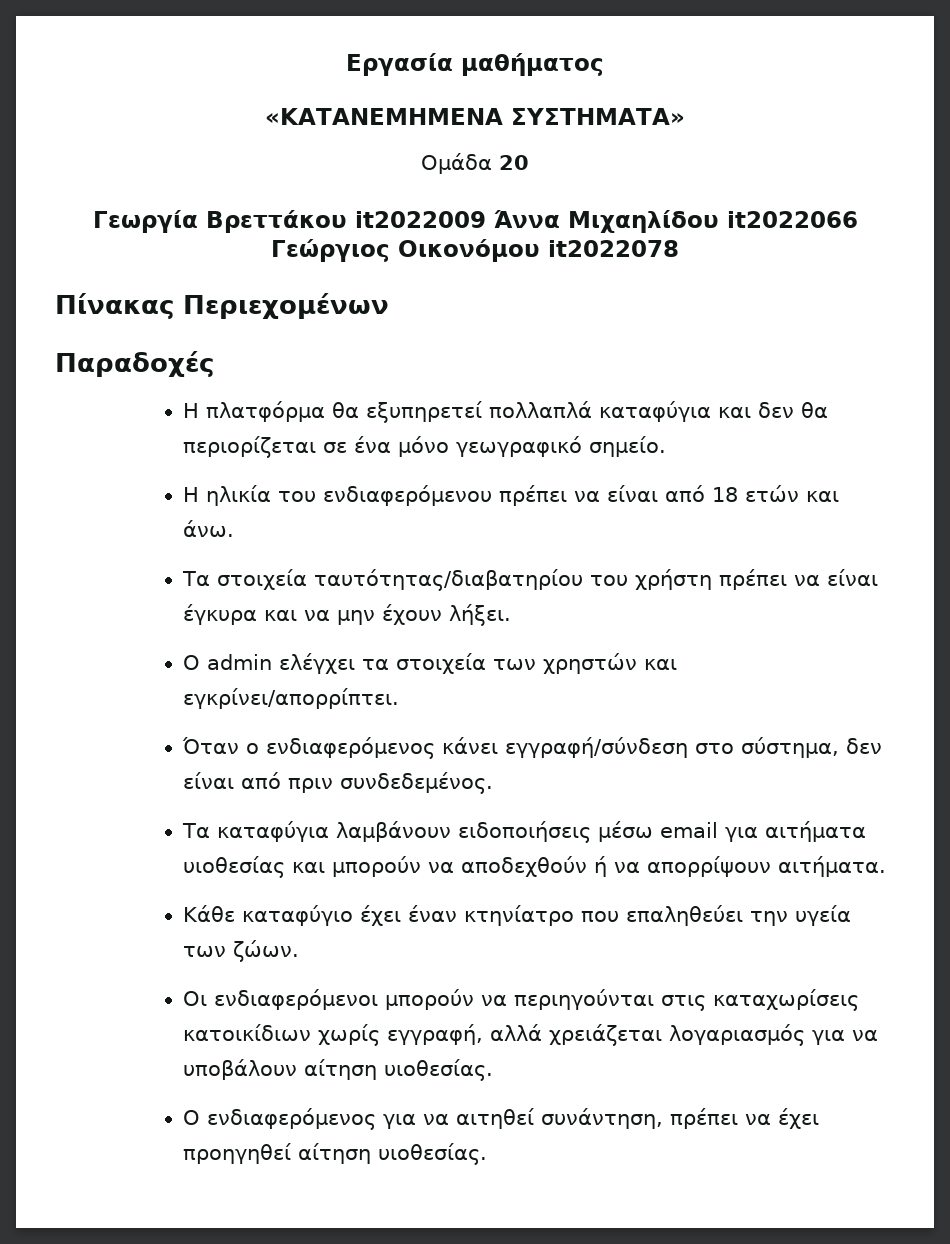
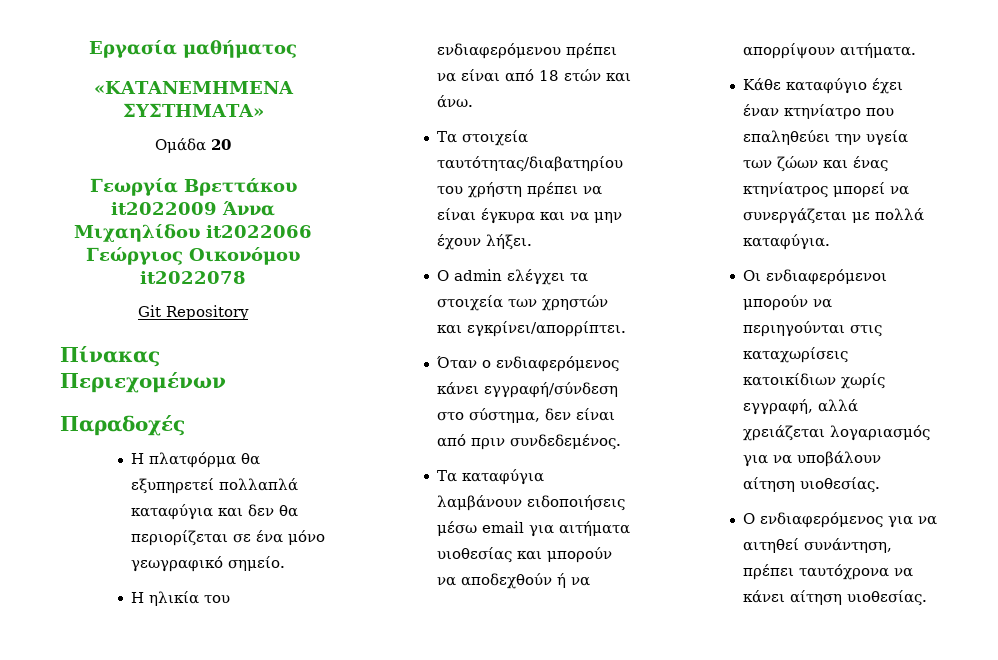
+ Git Repository
- Κάθε καταφύγιο έχει έναν κτηνίατρο που επαληθεύει την υγεία των ζώων.
+ Κάθε καταφύγιο έχει έναν κτηνίατρο που επαληθεύει την υγεία των ζώων και ένας κτηνίατρος μπορεί να συνεργάζεται με πολλά καταφύγια.
- Ο ενδιαφερόμενος για να αιτηθεί συνάντηση, πρέπει να έχει προηγηθεί αίτηση υιοθεσίας.
+ Ο ενδιαφερόμενος για να αιτηθεί συνάντηση, πρέπει ταυτόχρονα να κάνει αίτηση υιοθεσίας.

